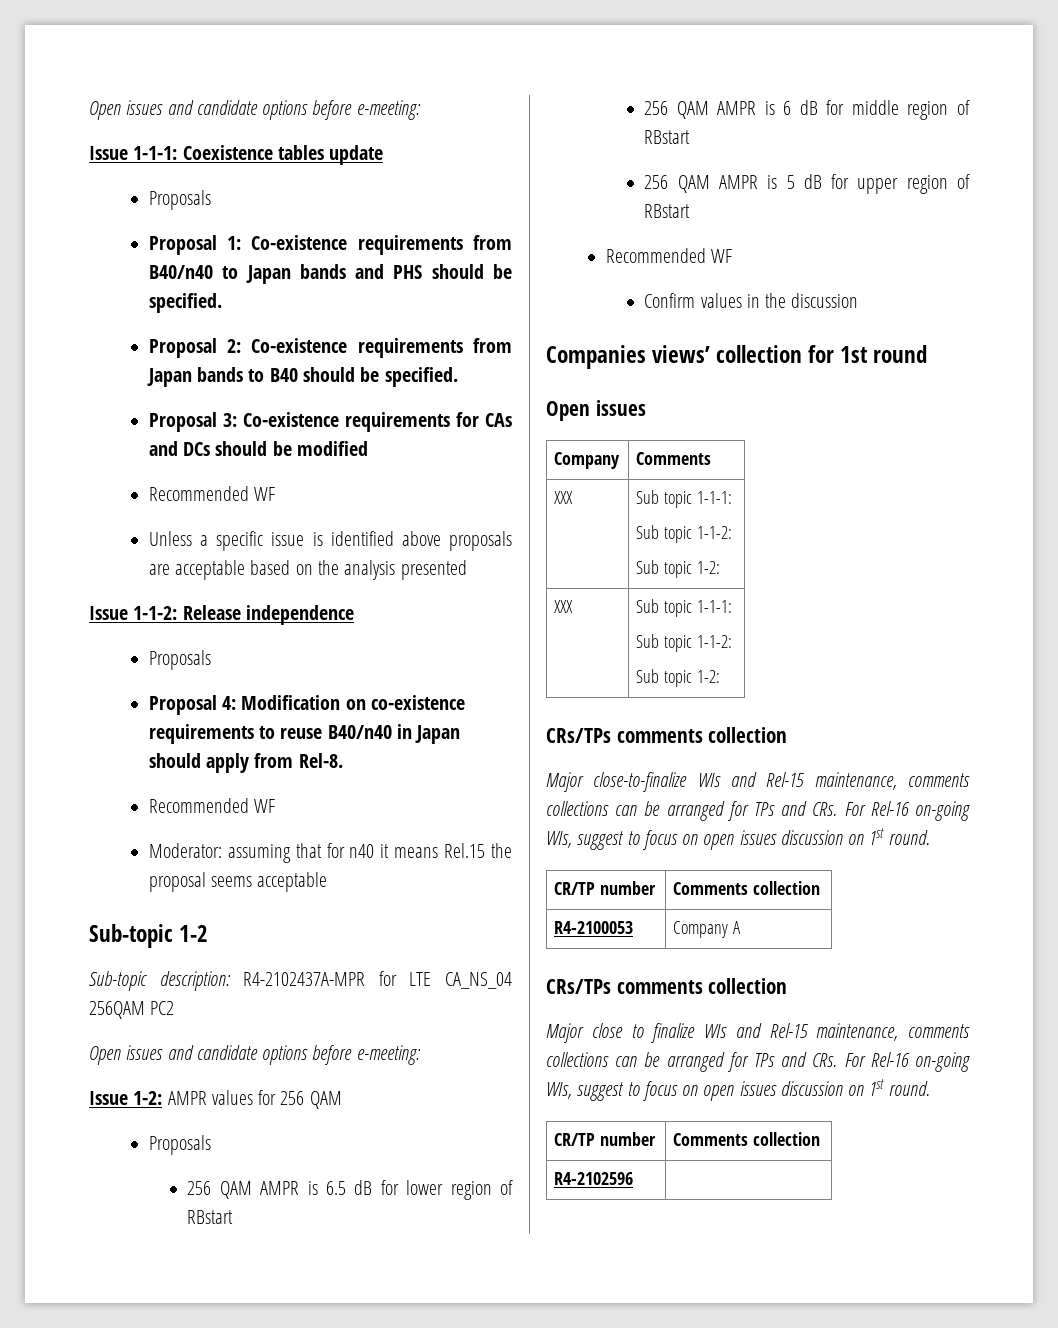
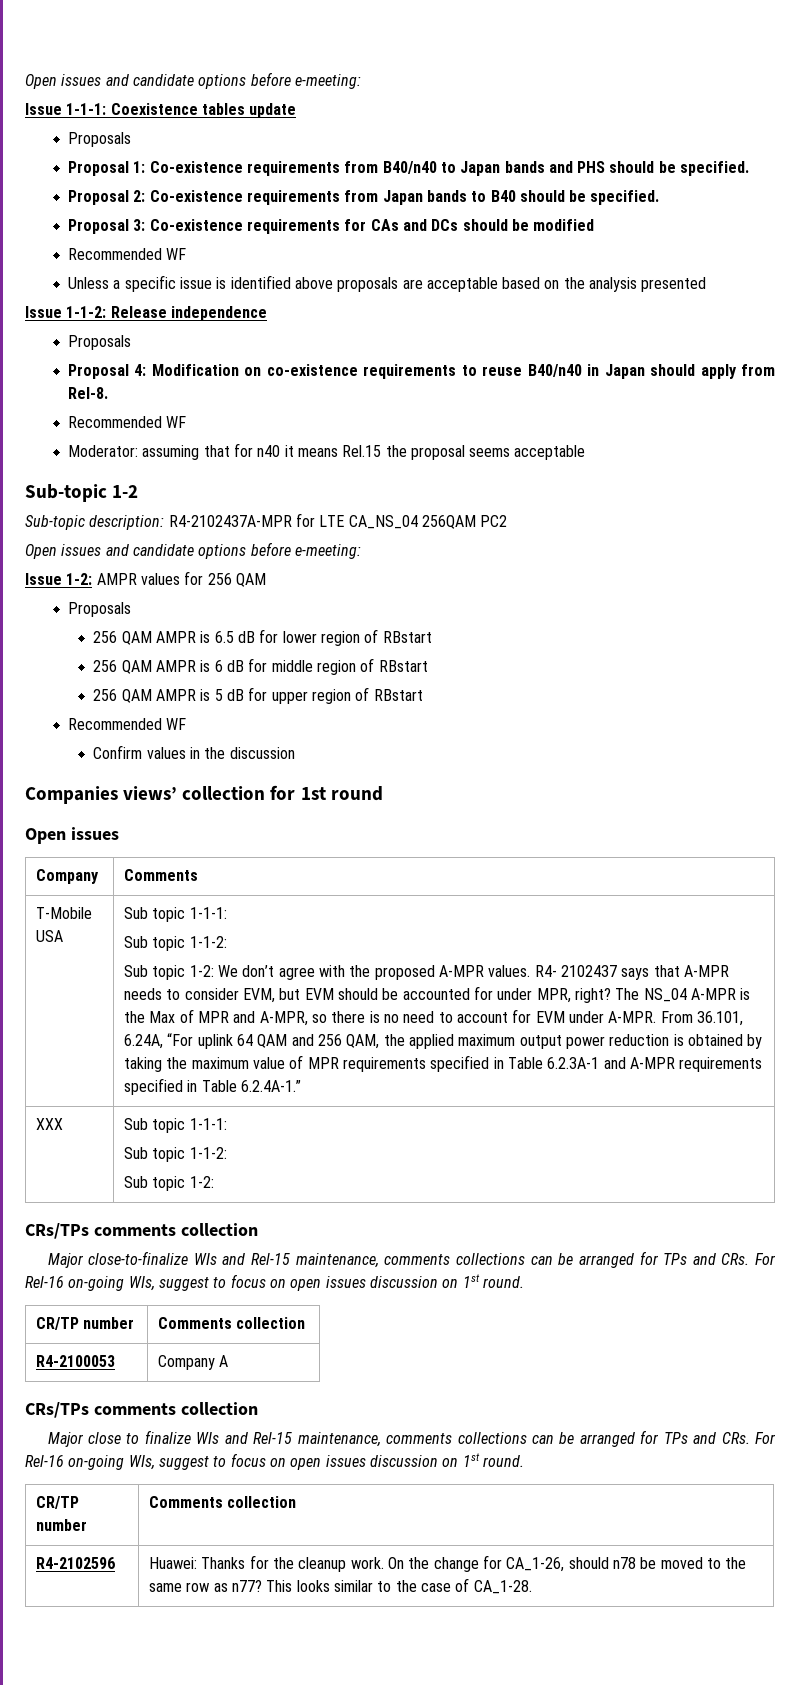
  Company | Comments
- XXX | Sub topic 1-1-1:
+ T-Mobile USA | Sub topic 1-1-1:
  Sub topic 1-1-2:
- Sub topic 1-2:
+ Sub topic 1-2: We don’t agree with the proposed A-MPR values. R4- 2102437 says that A-MPR needs to consider EVM, but EVM should be accounted for under MPR, right? The NS_04 A-MPR is the Max of MPR and A-MPR, so there is no need to account for EVM under A-MPR. From 36.101, 6.24A, “For uplink 64 QAM and 256 QAM, the applied maximum output power reduction is obtained by taking the maximum value of MPR requirements specified in Table 6.2.3A-1 and A-MPR requirements specified in Table 6.2.4A-1.”
- R4-2102596 |
+ R4-2102596 | Huawei: Thanks for the cleanup work. On the change for CA_1-26, should n78 be moved to the same row as n77? This looks similar to the case of CA_1-28.

